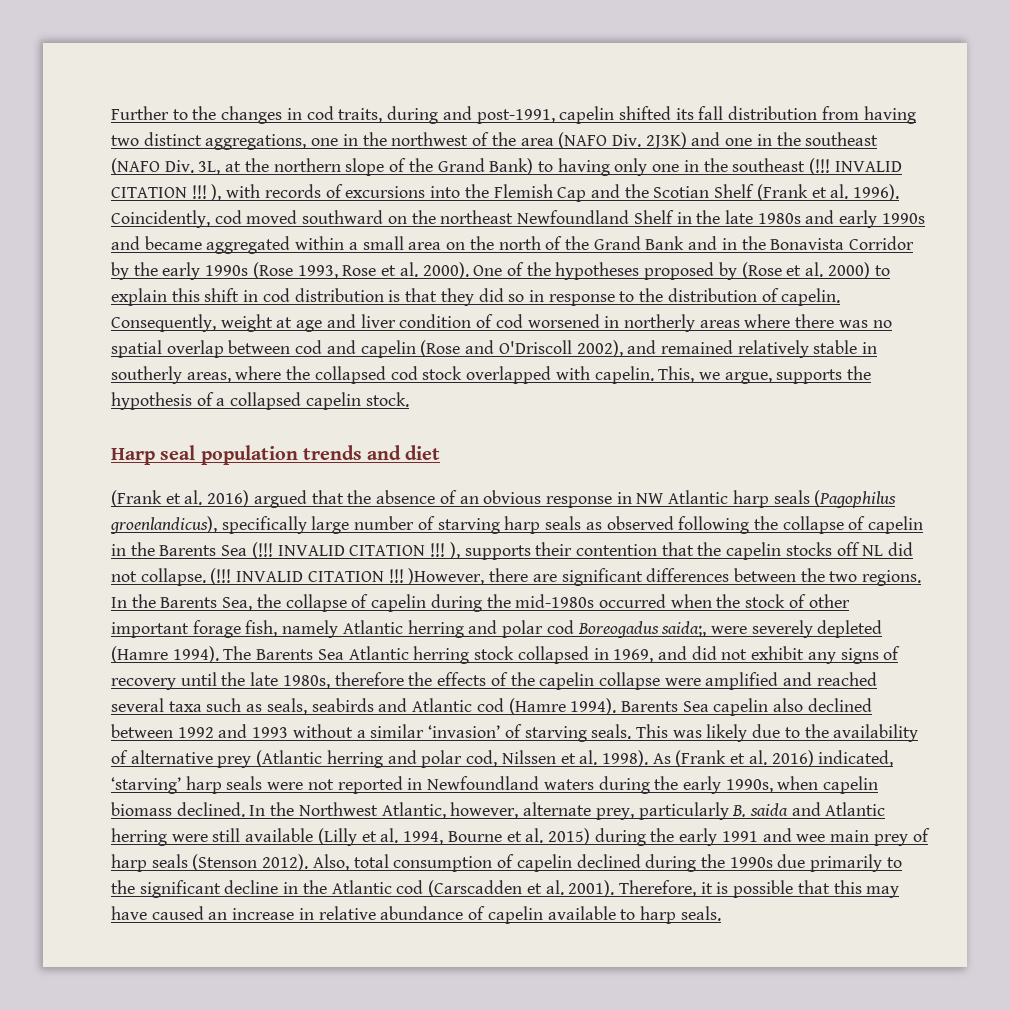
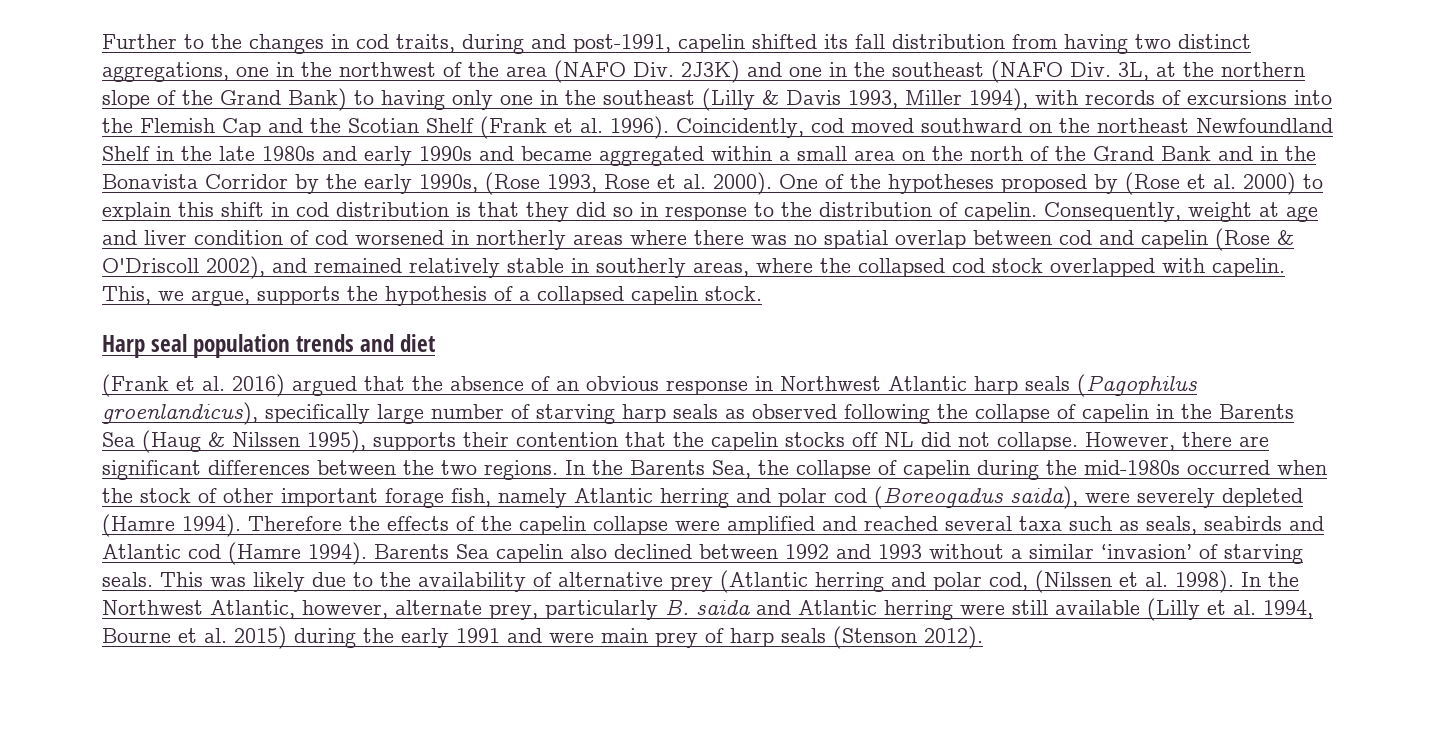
- Further to the changes in cod traits, during and post-1991, capelin shifted its fall distribution from having two distinct aggregations, one in the northwest of the area (NAFO Div. 2J3K) and one in the southeast (NAFO Div. 3L, at the northern slope of the Grand Bank) to having only one in the southeast (!!! INVALID CITATION !!! ), with records of excursions into the Flemish Cap and the Scotian Shelf (Frank et al. 1996).
+ Further to the changes in cod traits, during and post-1991, capelin shifted its fall distribution from having two distinct aggregations, one in the northwest of the area (NAFO Div. 2J3K) and one in the southeast (NAFO Div. 3L, at the northern slope of the Grand Bank) to having only one in the southeast (Lilly & Davis 1993, Miller 1994), with records of excursions into the Flemish Cap and the Scotian Shelf (Frank et al. 1996).
- Coincidently, cod moved southward on the northeast Newfoundland Shelf in the late 1980s and early 1990s and became aggregated within a small area on the north of the Grand Bank and in the Bonavista Corridor by the early 1990s (Rose 1993, Rose et al. 2000).
+ Coincidently, cod moved southward on the northeast Newfoundland Shelf in the late 1980s and early 1990s and became aggregated within a small area on the north of the Grand Bank and in the Bonavista Corridor by the early 1990s, (Rose 1993, Rose et al. 2000).
- Consequently, weight at age and liver condition of cod worsened in northerly areas where there was no spatial overlap between cod and capelin (Rose and O'Driscoll 2002), and remained relatively stable in southerly areas, where the collapsed cod stock overlapped with capelin.
+ Consequently, weight at age and liver condition of cod worsened in northerly areas where there was no spatial overlap between cod and capelin (Rose & O'Driscoll 2002), and remained relatively stable in southerly areas, where the collapsed cod stock overlapped with capelin.
- (Frank et al. 2016) argued that the absence of an obvious response in NW Atlantic harp seals (Pagophilus groenlandicus), specifically large number of starving harp seals as observed following the collapse of capelin in the Barents Sea (!!! INVALID CITATION !!! ), supports their contention that the capelin stocks off NL did not collapse.
+ (Frank et al. 2016) argued that the absence of an obvious response in Northwest Atlantic harp seals (Pagophilus groenlandicus), specifically large number of starving harp seals as observed following the collapse of capelin in the Barents Sea (Haug & Nilssen 1995), supports their contention that the capelin stocks off NL did not collapse.
- (!!! INVALID CITATION !!! )However, there are significant differences between the two regions.
+ However, there are significant differences between the two regions.
- In the Barents Sea, the collapse of capelin during the mid-1980s occurred when the stock of other important forage fish, namely Atlantic herring and polar cod Boreogadus saida;, were severely depleted (Hamre 1994).
+ In the Barents Sea, the collapse of capelin during the mid-1980s occurred when the stock of other important forage fish, namely Atlantic herring and polar cod (Boreogadus saida), were severely depleted (Hamre 1994).
- The Barents Sea Atlantic herring stock collapsed in 1969, and did not exhibit any signs of recovery until the late 1980s, therefore the effects of the capelin collapse were amplified and reached several taxa such as seals, seabirds and Atlantic cod (Hamre 1994).
+ Therefore the effects of the capelin collapse were amplified and reached several taxa such as seals, seabirds and Atlantic cod (Hamre 1994).
- This was likely due to the availability of alternative prey (Atlantic herring and polar cod, Nilssen et al. 1998).
+ This was likely due to the availability of alternative prey (Atlantic herring and polar cod, (Nilssen et al. 1998).
- As (Frank et al. 2016) indicated, ‘starving’ harp seals were not reported in Newfoundland waters during the early 1990s, when capelin biomass declined.
- In the Northwest Atlantic, however, alternate prey, particularly B. saida and Atlantic herring were still available (Lilly et al. 1994, Bourne et al. 2015) during the early 1991 and wee main prey of harp seals (Stenson 2012). Also, total consumption of capelin declined during the 1990s due primarily to the significant decline in the Atlantic cod (Carscadden et al. 2001). Therefore, it is possible that this may have caused an increase in relative abundance of capelin available to harp seals.
+ In the Northwest Atlantic, however, alternate prey, particularly B. saida and Atlantic herring were still available (Lilly et al. 1994, Bourne et al. 2015) during the early 1991 and were main prey of harp seals (Stenson 2012).

